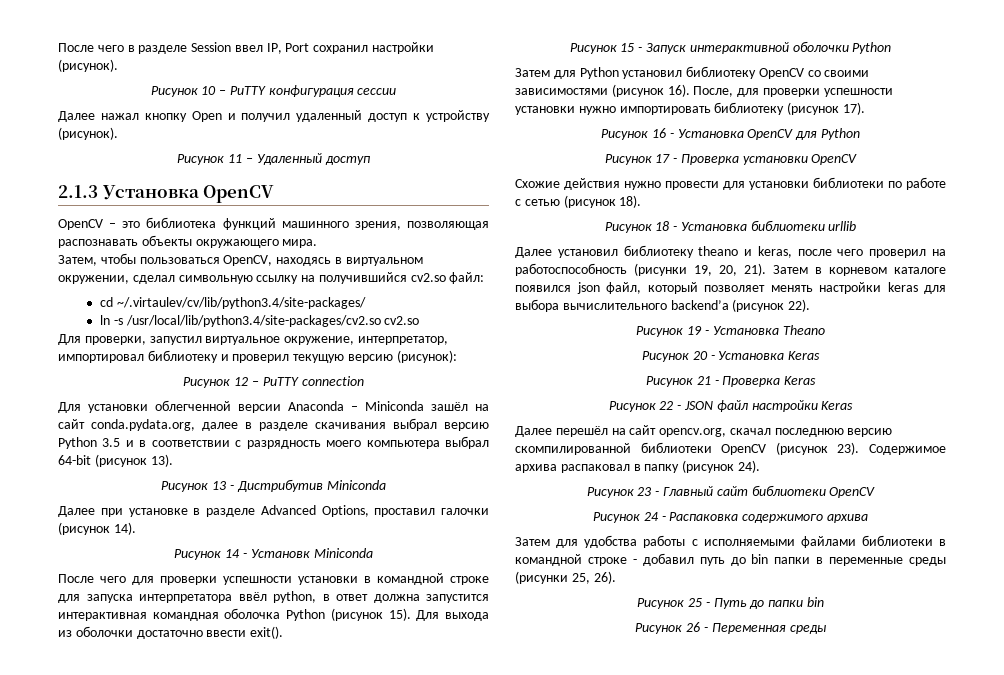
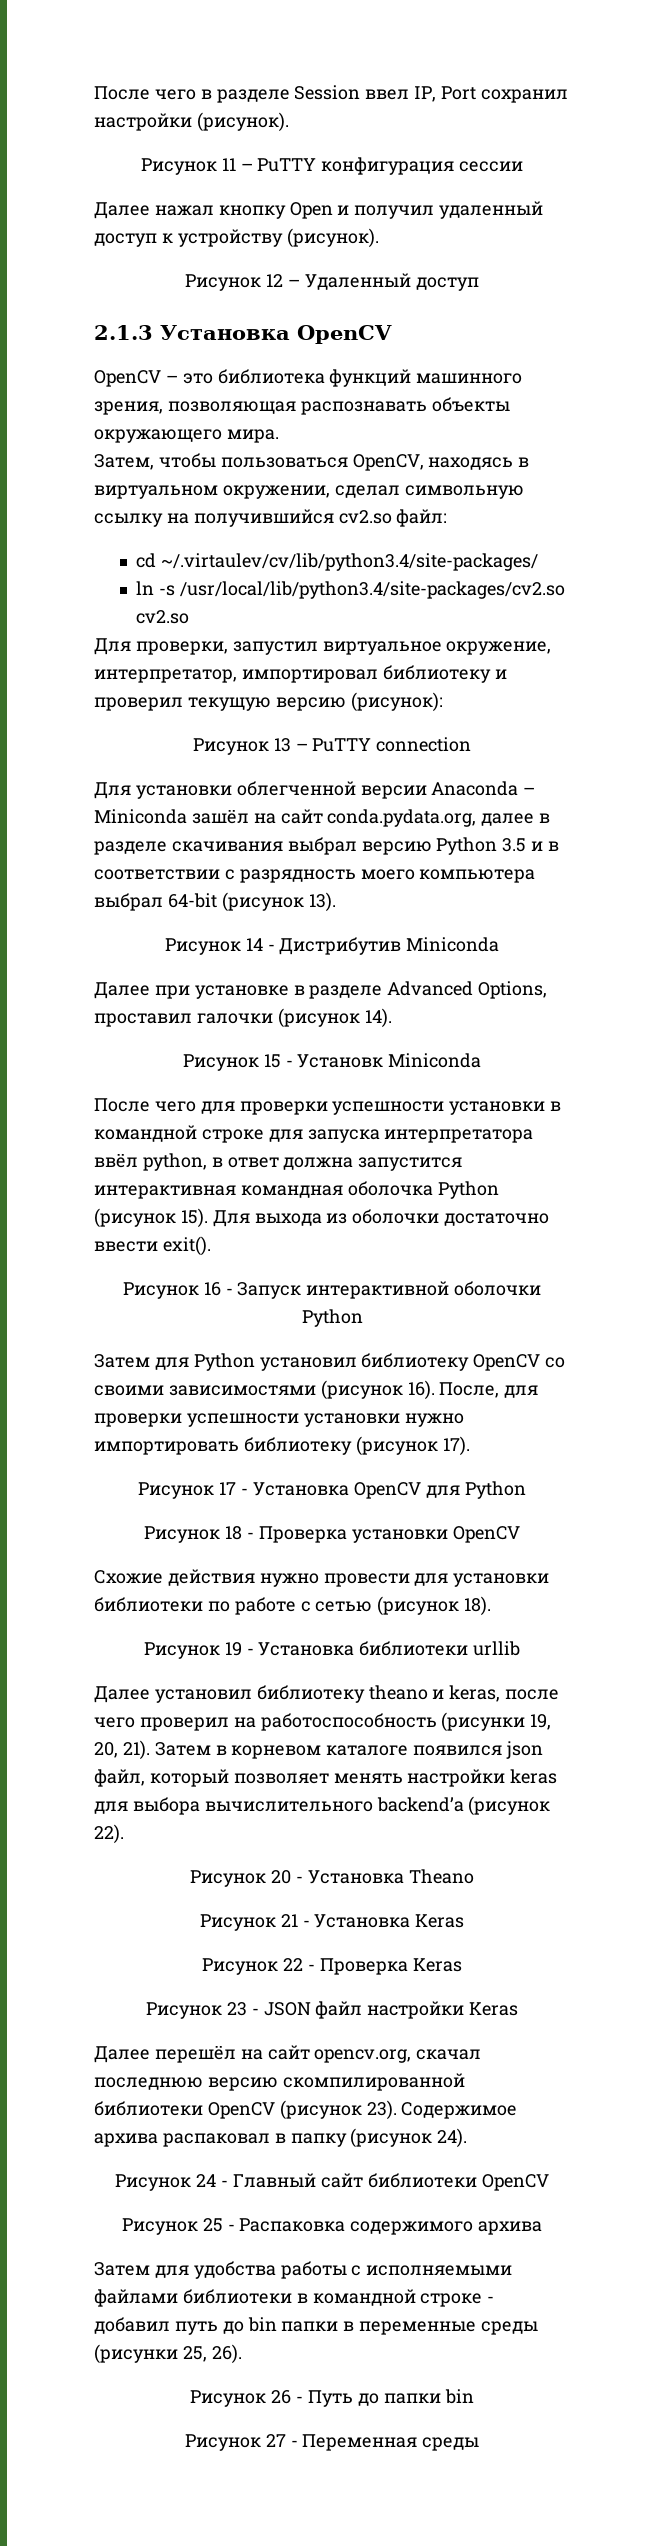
- Рисунок 10 – PuTTY конфигурация сессии
+ Рисунок 11 – PuTTY конфигурация сессии
- Рисунок 11 – Удаленный доступ
+ Рисунок 12 – Удаленный доступ
- Рисунок 12 – PuTTY connection
+ Рисунок 13 – PuTTY connection
- Рисунок 13 - Дистрибутив Miniconda
+ Рисунок 14 - Дистрибутив Miniconda
- Рисунок 14 - Установк Miniconda
+ Рисунок 15 - Установк Miniconda
- Рисунок 15 - Запуск интерактивной оболочки Python
+ Рисунок 16 - Запуск интерактивной оболочки Python
- Рисунок 16 - Установка OpenCV для Python
+ Рисунок 17 - Установка OpenCV для Python
- Рисунок 17 - Проверка установки OpenCV
+ Рисунок 18 - Проверка установки OpenCV
- Рисунок 18 - Установка библиотеки urllib
+ Рисунок 19 - Установка библиотеки urllib
- Рисунок 19 - Установка Theano
+ Рисунок 20 - Установка Theano
- Рисунок 20 - Установка Keras
+ Рисунок 21 - Установка Keras
- Рисунок 21 - Проверка Keras
+ Рисунок 22 - Проверка Keras
- Рисунок 22 - JSON файл наcтройки Keras
+ Рисунок 23 - JSON файл наcтройки Keras
- Рисунок 23 - Главный сайт библиотеки OpenCV
+ Рисунок 24 - Главный сайт библиотеки OpenCV
- Рисунок 24 - Распаковка содержимого архива
+ Рисунок 25 - Распаковка содержимого архива
- Рисунок 25 - Путь до папки bin
+ Рисунок 26 - Путь до папки bin
- Рисунок 26 - Переменная среды
+ Рисунок 27 - Переменная среды

